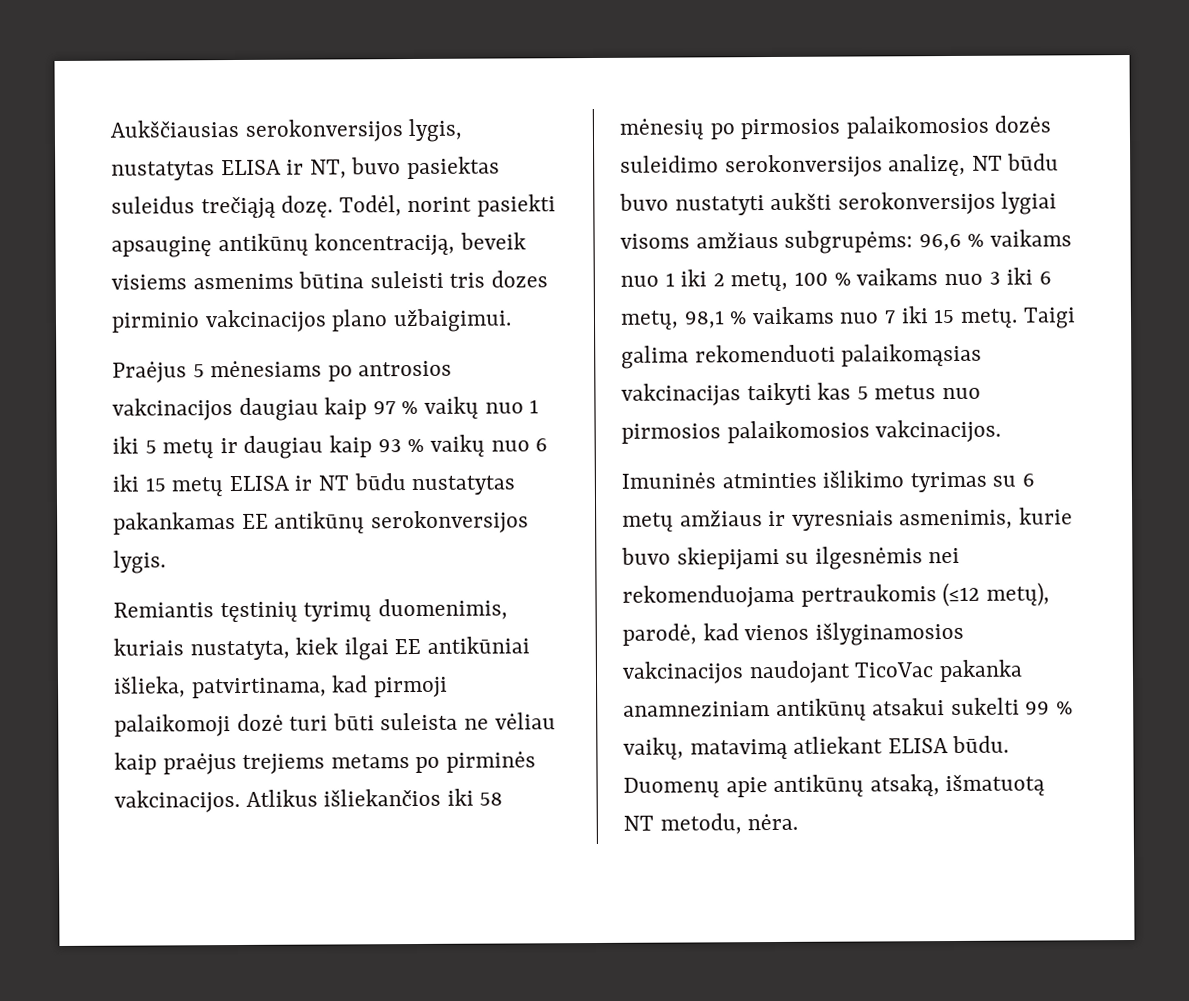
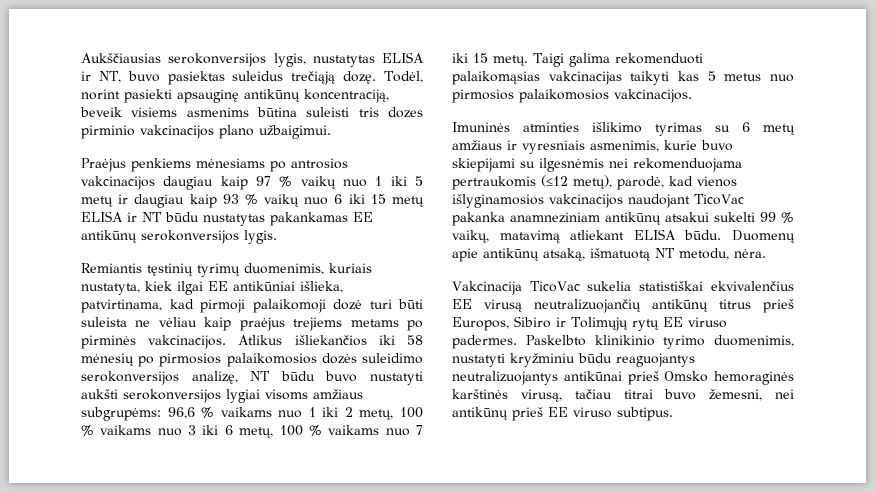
- Praėjus 5 mėnesiams po antrosios vakcinacijos daugiau kaip 97 % vaikų nuo 1 iki 5 metų ir daugiau kaip 93 % vaikų nuo 6 iki 15 metų ELISA ir NT būdu nustatytas pakankamas EE antikūnų serokonversijos lygis.
+ Praėjus penkiems mėnesiams po antrosios vakcinacijos daugiau kaip 97 % vaikų nuo 1 iki 5 metų ir daugiau kaip 93 % vaikų nuo 6 iki 15 metų ELISA ir NT būdu nustatytas pakankamas EE antikūnų serokonversijos lygis.
- Atlikus išliekančios iki 58 mėnesių po pirmosios palaikomosios dozės suleidimo serokonversijos analizę, NT būdu buvo nustatyti aukšti serokonversijos lygiai visoms amžiaus subgrupėms: 96,6 % vaikams nuo 1 iki 2 metų, 100 % vaikams nuo 3 iki 6 metų, 98,1 % vaikams nuo 7 iki 15 metų.
+ Atlikus išliekančios iki 58 mėnesių po pirmosios palaikomosios dozės suleidimo serokonversijos analizę, NT būdu buvo nustatyti aukšti serokonversijos lygiai visoms amžiaus subgrupėms: 96,6 % vaikams nuo 1 iki 2 metų, 100 % vaikams nuo 3 iki 6 metų, 100 % vaikams nuo 7 iki 15 metų.
+ Vakcinacija TicoVac sukelia statistiškai ekvivalenčius EE virusą neutralizuojančių antikūnų titrus prieš Europos, Sibiro ir Tolimųjų rytų EE viruso padermes. Paskelbto klinikinio tyrimo duomenimis, nustatyti kryžminiu būdu reaguojantys neutralizuojantys antikūnai prieš Omsko hemoraginės karštinės virusą, tačiau titrai buvo žemesni, nei antikūnų prieš EE viruso subtipus.

